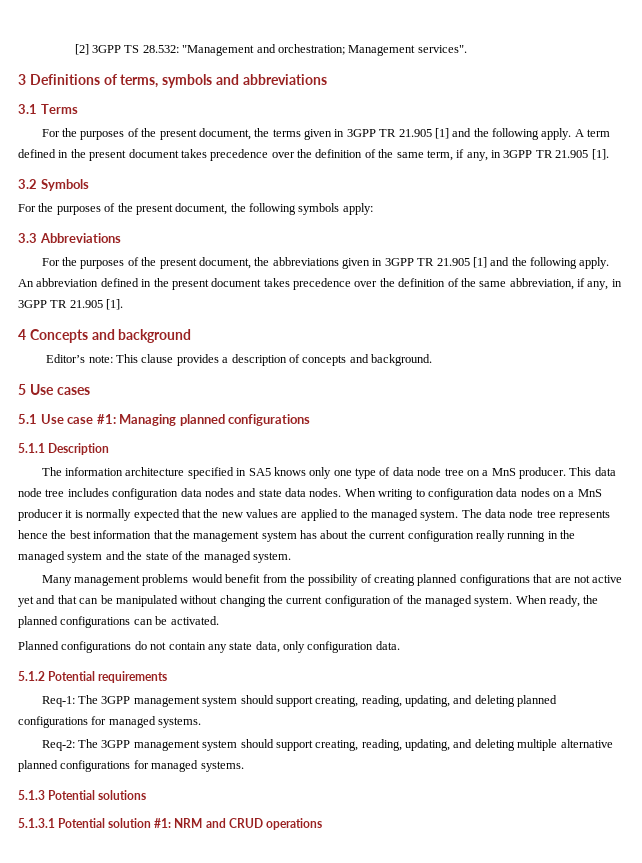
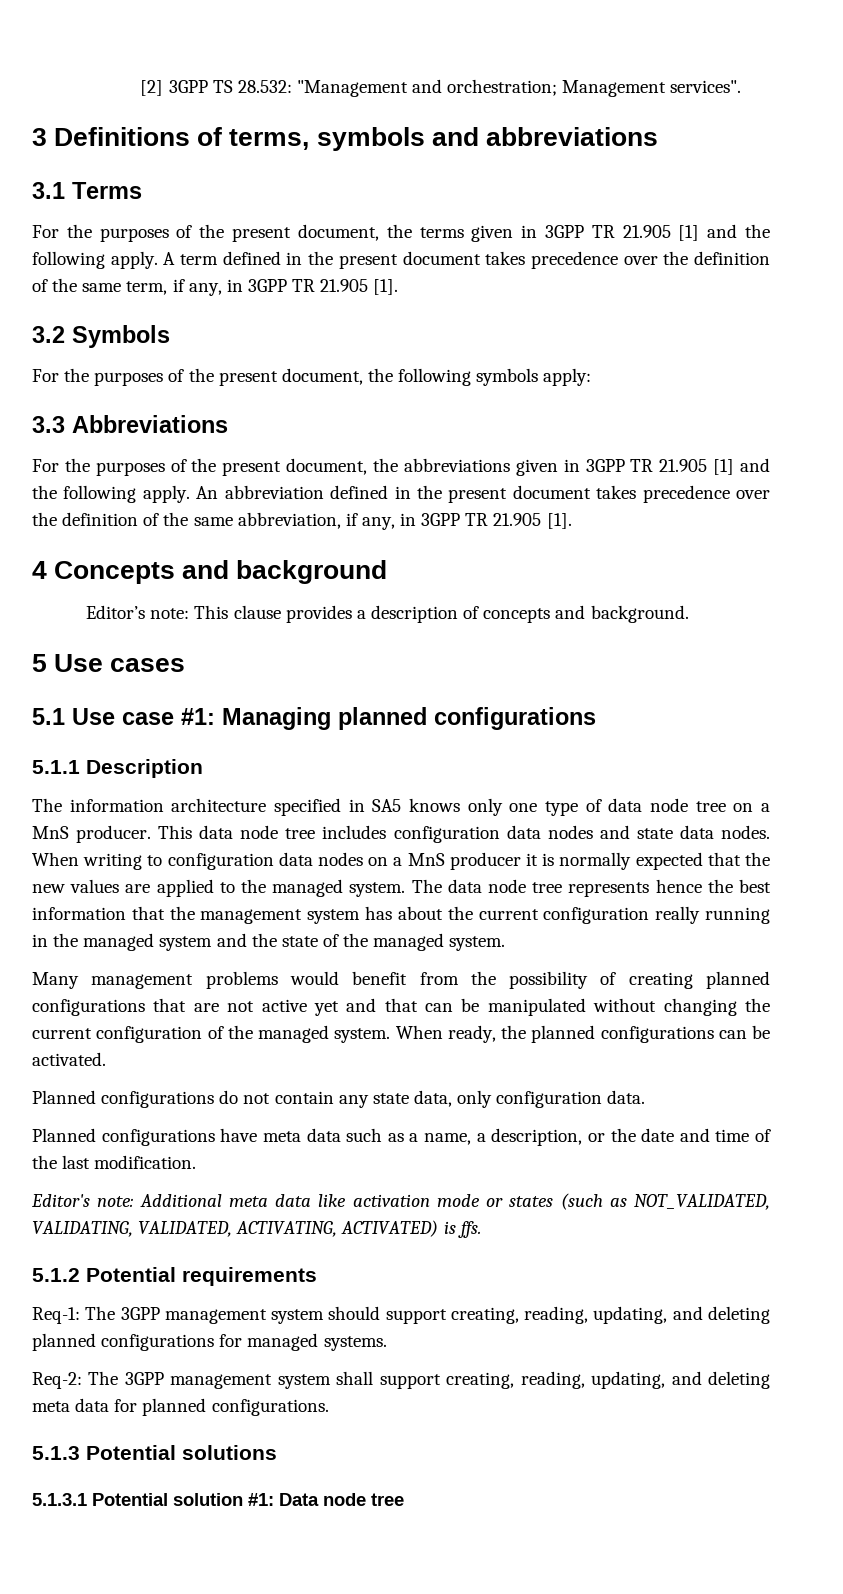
+ Planned configurations have meta data such as a name, a description, or the date and time of the last modification.
+ Editor's note: Additional meta data like activation mode or states (such as NOT_VALIDATED, VALIDATING, VALIDATED, ACTIVATING, ACTIVATED) is ffs.
- Req-2: The 3GPP management system should support creating, reading, updating, and deleting multiple alternative planned configurations for managed systems.
+ Req-2: The 3GPP management system shall support creating, reading, updating, and deleting meta data for planned configurations.
- 5.1.3.1 Potential solution #1: NRM and CRUD operations
+ 5.1.3.1 Potential solution #1: Data node tree

